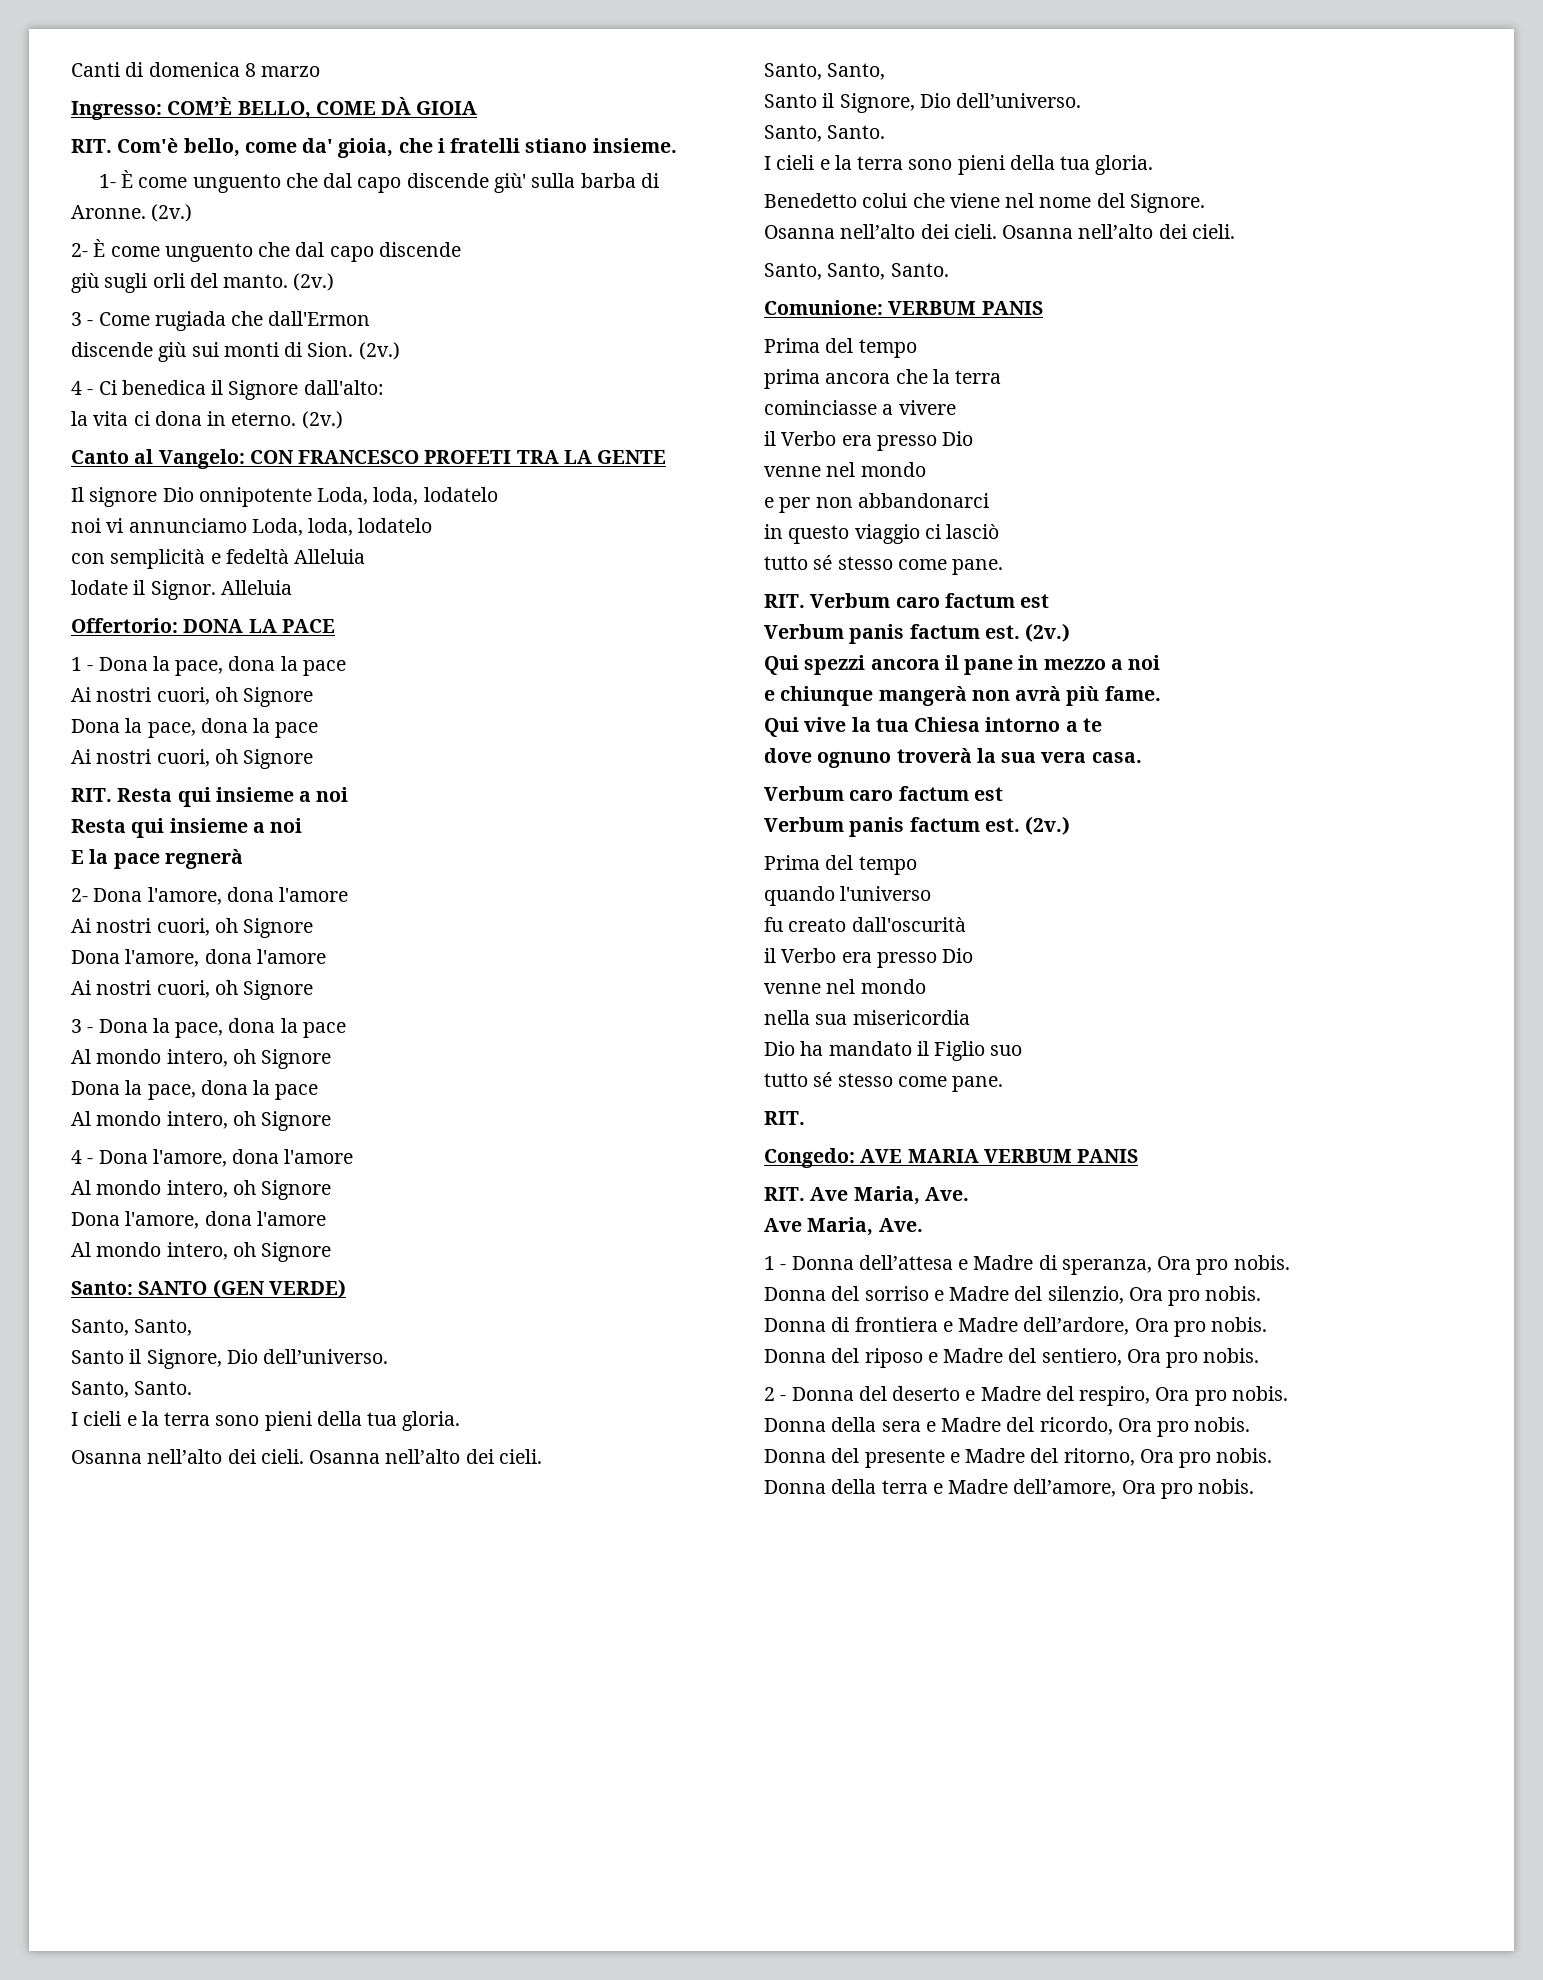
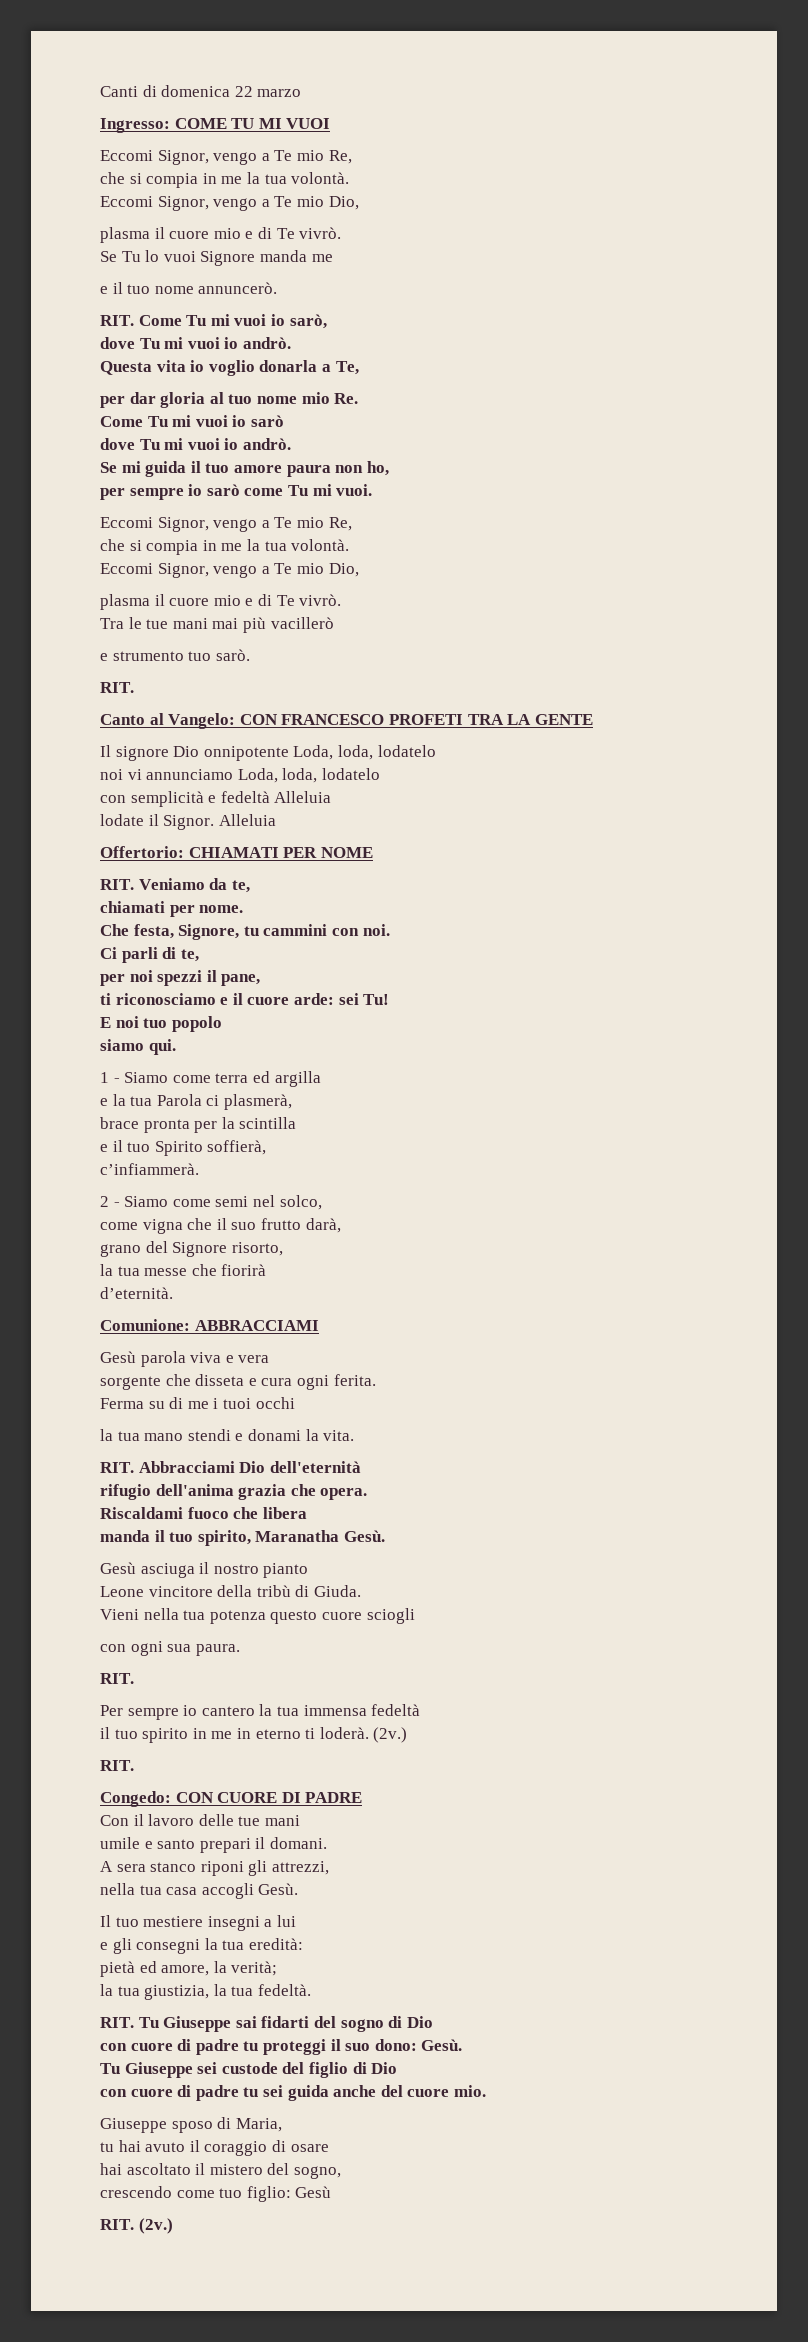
- Canti di domenica 8 marzo
+ Canti di domenica 22 marzo
- Ingresso: COM’È BELLO, COME DÀ GIOIA
- RIT. Com'è bello, come da' gioia, che i fratelli stiano insieme.
- 1- È come unguento che dal capo discende giù' sulla barba di Aronne. (2v.)
- 2- È come unguento che dal capo discende
- giù sugli orli del manto. (2v.)
- 3 - Come rugiada che dall'Ermon
- discende giù sui monti di Sion. (2v.)
- 4 - Ci benedica il Signore dall'alto:
- la vita ci dona in eterno. (2v.)
+ Ingresso: COME TU MI VUOI
+ Eccomi Signor, vengo a Te mio Re,
+ che si compia in me la tua volontà.
+ Eccomi Signor, vengo a Te mio Dio,
+ plasma il cuore mio e di Te vivrò.
+ Se Tu lo vuoi Signore manda me
+ e il tuo nome annuncerò.
+ RIT. Come Tu mi vuoi io sarò,
+ dove Tu mi vuoi io andrò.
+ Questa vita io voglio donarla a Te,
+ per dar gloria al tuo nome mio Re.
+ Come Tu mi vuoi io sarò
+ dove Tu mi vuoi io andrò.
+ Se mi guida il tuo amore paura non ho,
+ per sempre io sarò come Tu mi vuoi.
+ Eccomi Signor, vengo a Te mio Re,
+ che si compia in me la tua volontà.
+ Eccomi Signor, vengo a Te mio Dio,
+ plasma il cuore mio e di Te vivrò.
+ Tra le tue mani mai più vacillerò
+ e strumento tuo sarò.
+ RIT.
- Offertorio: DONA LA PACE
- 1 - Dona la pace, dona la pace
- Ai nostri cuori, oh Signore
- Dona la pace, dona la pace
- Ai nostri cuori, oh Signore
- RIT. Resta qui insieme a noi
- Resta qui insieme a noi
- E la pace regnerà
- 2- Dona l'amore, dona l'amore
- Ai nostri cuori, oh Signore
- Dona l'amore, dona l'amore
- Ai nostri cuori, oh Signore
- 3 - Dona la pace, dona la pace
- Al mondo intero, oh Signore
- Dona la pace, dona la pace
- Al mondo intero, oh Signore
- 4 - Dona l'amore, dona l'amore
- Al mondo intero, oh Signore
- Dona l'amore, dona l'amore
- Al mondo intero, oh Signore
- Santo: SANTO (GEN VERDE)
- Santo, Santo,
- Santo il Signore, Dio dell’universo.
- Santo, Santo.
- I cieli e la terra sono pieni della tua gloria.
- Osanna nell’alto dei cieli. Osanna nell’alto dei cieli.
- Santo, Santo,
- Santo il Signore, Dio dell’universo.
- Santo, Santo.
- I cieli e la terra sono pieni della tua gloria.
- Benedetto colui che viene nel nome del Signore.
- Osanna nell’alto dei cieli. Osanna nell’alto dei cieli.
- Santo, Santo, Santo.
- Comunione: VERBUM PANIS
- Prima del tempo
- prima ancora che la terra
- cominciasse a vivere
- il Verbo era presso Dio
- venne nel mondo
- e per non abbandonarci
- in questo viaggio ci lasciò
- tutto sé stesso come pane.
- RIT. Verbum caro factum est
- Verbum panis factum est. (2v.)
- Qui spezzi ancora il pane in mezzo a noi
- e chiunque mangerà non avrà più fame.
- Qui vive la tua Chiesa intorno a te
- dove ognuno troverà la sua vera casa.
- Verbum caro factum est
- Verbum panis factum est. (2v.)
- Prima del tempo
- quando l'universo
- fu creato dall'oscurità
- il Verbo era presso Dio
- venne nel mondo
- nella sua misericordia
- Dio ha mandato il Figlio suo
- tutto sé stesso come pane.
+ Offertorio: CHIAMATI PER NOME
+ RIT. Veniamo da te,
+ chiamati per nome.
+ Che festa, Signore, tu cammini con noi.
+ Ci parli di te,
+ per noi spezzi il pane,
+ ti riconosciamo e il cuore arde: sei Tu!
+ E noi tuo popolo
+ siamo qui.
+ 1 - Siamo come terra ed argilla
+ e la tua Parola ci plasmerà,
+ brace pronta per la scintilla
+ e il tuo Spirito soffierà,
+ c’infiammerà.
+ 2 - Siamo come semi nel solco,
+ come vigna che il suo frutto darà,
+ grano del Signore risorto,
+ la tua messe che fiorirà
+ d’eternità.
+ Comunione: ABBRACCIAMI
+ Gesù parola viva e vera
+ sorgente che disseta e cura ogni ferita.
+ Ferma su di me i tuoi occhi
+ la tua mano stendi e donami la vita.
+ RIT. Abbracciami Dio dell'eternità
+ rifugio dell'anima grazia che opera.
+ Riscaldami fuoco che libera
+ manda il tuo spirito, Maranatha Gesù.
+ Gesù asciuga il nostro pianto
+ Leone vincitore della tribù di Giuda.
+ Vieni nella tua potenza questo cuore sciogli
+ con ogni sua paura.
  RIT.
- Congedo: AVE MARIA VERBUM PANIS
- RIT. Ave Maria, Ave.
- Ave Maria, Ave.
- 1 - Donna dell’attesa e Madre di speranza, Ora pro nobis.
- Donna del sorriso e Madre del silenzio, Ora pro nobis.
- Donna di frontiera e Madre dell’ardore, Ora pro nobis.
- Donna del riposo e Madre del sentiero, Ora pro nobis.
- 2 - Donna del deserto e Madre del respiro, Ora pro nobis.
- Donna della sera e Madre del ricordo, Ora pro nobis.
- Donna del presente e Madre del ritorno, Ora pro nobis.
- Donna della terra e Madre dell’amore, Ora pro nobis.
+ Per sempre io cantero la tua immensa fedeltà
+ il tuo spirito in me in eterno ti loderà. (2v.)
+ RIT.
+ Congedo: CON CUORE DI PADRE
+ Con il lavoro delle tue mani
+ umile e santo prepari il domani.
+ A sera stanco riponi gli attrezzi,
+ nella tua casa accogli Gesù.
+ Il tuo mestiere insegni a lui
+ e gli consegni la tua eredità:
+ pietà ed amore, la verità;
+ la tua giustizia, la tua fedeltà.
+ RIT. Tu Giuseppe sai fidarti del sogno di Dio
+ con cuore di padre tu proteggi il suo dono: Gesù.
+ Tu Giuseppe sei custode del figlio di Dio
+ con cuore di padre tu sei guida anche del cuore mio.
+ Giuseppe sposo di Maria,
+ tu hai avuto il coraggio di osare
+ hai ascoltato il mistero del sogno,
+ crescendo come tuo figlio: Gesù
+ RIT. (2v.)

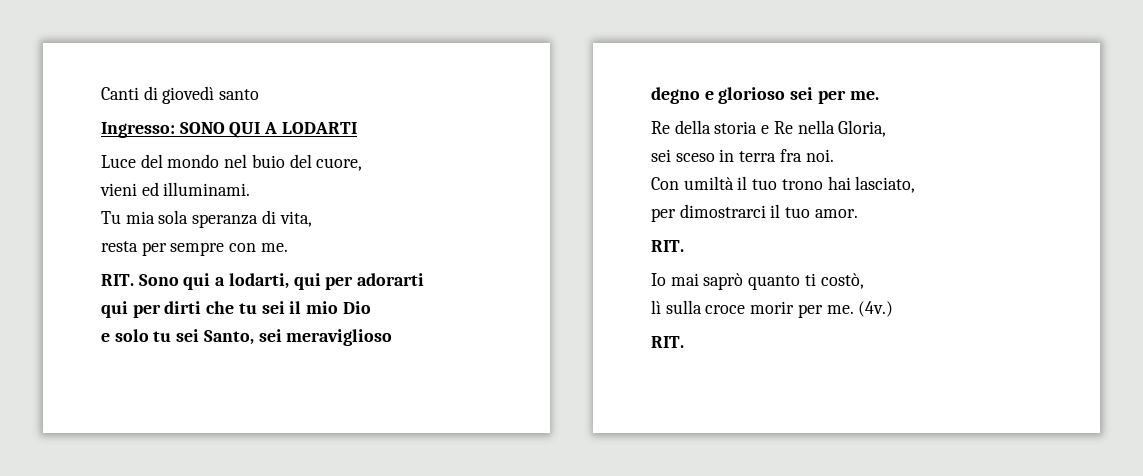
- Canti di domenica 22 marzo
- Ingresso: COME TU MI VUOI
- Eccomi Signor, vengo a Te mio Re,
- che si compia in me la tua volontà.
- Eccomi Signor, vengo a Te mio Dio,
- plasma il cuore mio e di Te vivrò.
- Se Tu lo vuoi Signore manda me
- e il tuo nome annuncerò.
- RIT. Come Tu mi vuoi io sarò,
- dove Tu mi vuoi io andrò.
- Questa vita io voglio donarla a Te,
- per dar gloria al tuo nome mio Re.
- Come Tu mi vuoi io sarò
- dove Tu mi vuoi io andrò.
- Se mi guida il tuo amore paura non ho,
- per sempre io sarò come Tu mi vuoi.
- Eccomi Signor, vengo a Te mio Re,
- che si compia in me la tua volontà.
- Eccomi Signor, vengo a Te mio Dio,
- plasma il cuore mio e di Te vivrò.
- Tra le tue mani mai più vacillerò
- e strumento tuo sarò.
+ Canti di giovedì santo
+ Ingresso: SONO QUI A LODARTI
+ Luce del mondo nel buio del cuore,
+ vieni ed illuminami.
+ Tu mia sola speranza di vita,
+ resta per sempre con me.
+ RIT. Sono qui a lodarti, qui per adorarti
+ qui per dirti che tu sei il mio Dio
+ e solo tu sei Santo, sei meraviglioso
+ degno e glorioso sei per me.
+ Re della storia e Re nella Gloria,
+ sei sceso in terra fra noi.
+ Con umiltà il tuo trono hai lasciato,
+ per dimostrarci il tuo amor.
  RIT.
- Canto al Vangelo: CON FRANCESCO PROFETI TRA LA GENTE
- Il signore Dio onnipotente Loda, loda, lodatelo
- noi vi annunciamo Loda, loda, lodatelo
- con semplicità e fedeltà Alleluia
- lodate il Signor. Alleluia
- Offertorio: CHIAMATI PER NOME
- RIT. Veniamo da te,
- chiamati per nome.
- Che festa, Signore, tu cammini con noi.
- Ci parli di te,
- per noi spezzi il pane,
- ti riconosciamo e il cuore arde: sei Tu!
- E noi tuo popolo
- siamo qui.
- 1 - Siamo come terra ed argilla
- e la tua Parola ci plasmerà,
- brace pronta per la scintilla
- e il tuo Spirito soffierà,
- c’infiammerà.
- 2 - Siamo come semi nel solco,
- come vigna che il suo frutto darà,
- grano del Signore risorto,
- la tua messe che fiorirà
- d’eternità.
- Comunione: ABBRACCIAMI
- Gesù parola viva e vera
- sorgente che disseta e cura ogni ferita.
- Ferma su di me i tuoi occhi
- la tua mano stendi e donami la vita.
- RIT. Abbracciami Dio dell'eternità
- rifugio dell'anima grazia che opera.
- Riscaldami fuoco che libera
- manda il tuo spirito, Maranatha Gesù.
- Gesù asciuga il nostro pianto
- Leone vincitore della tribù di Giuda.
- Vieni nella tua potenza questo cuore sciogli
- con ogni sua paura.
+ Io mai saprò quanto ti costò,
+ lì sulla croce morir per me. (4v.)
  RIT.
- Per sempre io cantero la tua immensa fedeltà
- il tuo spirito in me in eterno ti loderà. (2v.)
- RIT.
- Congedo: CON CUORE DI PADRE
- Con il lavoro delle tue mani
- umile e santo prepari il domani.
- A sera stanco riponi gli attrezzi,
- nella tua casa accogli Gesù.
- Il tuo mestiere insegni a lui
- e gli consegni la tua eredità:
- pietà ed amore, la verità;
- la tua giustizia, la tua fedeltà.
- RIT. Tu Giuseppe sai fidarti del sogno di Dio
- con cuore di padre tu proteggi il suo dono: Gesù.
- Tu Giuseppe sei custode del figlio di Dio
- con cuore di padre tu sei guida anche del cuore mio.
- Giuseppe sposo di Maria,
- tu hai avuto il coraggio di osare
- hai ascoltato il mistero del sogno,
- crescendo come tuo figlio: Gesù
- RIT. (2v.)

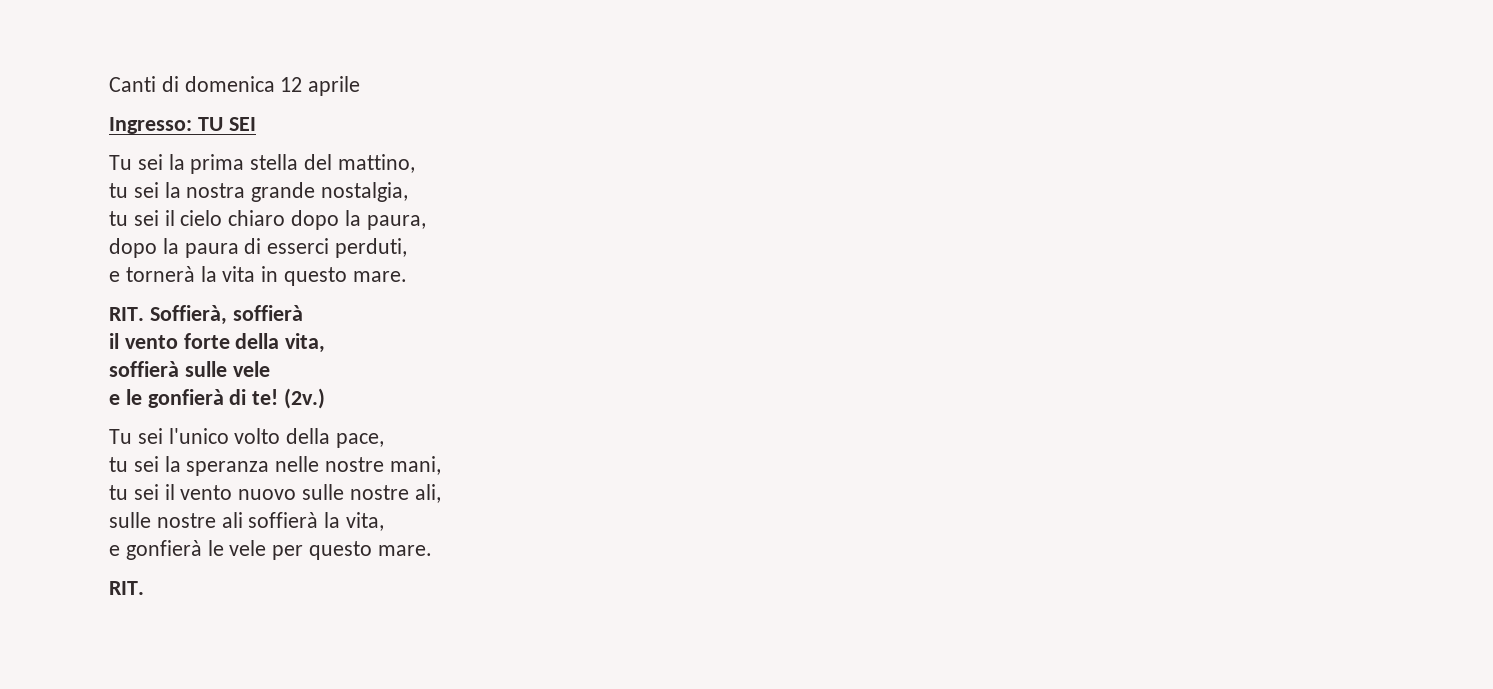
- Canti di giovedì santo
- Ingresso: SONO QUI A LODARTI
- Luce del mondo nel buio del cuore,
- vieni ed illuminami.
- Tu mia sola speranza di vita,
- resta per sempre con me.
- RIT. Sono qui a lodarti, qui per adorarti
- qui per dirti che tu sei il mio Dio
- e solo tu sei Santo, sei meraviglioso
- degno e glorioso sei per me.
- Re della storia e Re nella Gloria,
- sei sceso in terra fra noi.
- Con umiltà il tuo trono hai lasciato,
- per dimostrarci il tuo amor.
- RIT.
- Io mai saprò quanto ti costò,
- lì sulla croce morir per me. (4v.)
+ Canti di domenica 12 aprile
+ Ingresso: TU SEI
+ Tu sei la prima stella del mattino,
+ tu sei la nostra grande nostalgia,
+ tu sei il cielo chiaro dopo la paura,
+ dopo la paura di esserci perduti,
+ e tornerà la vita in questo mare.
+ RIT. Soffierà, soffierà
+ il vento forte della vita,
+ soffierà sulle vele
+ e le gonfierà di te! (2v.)
+ Tu sei l'unico volto della pace,
+ tu sei la speranza nelle nostre mani,
+ tu sei il vento nuovo sulle nostre ali,
+ sulle nostre ali soffierà la vita,
+ e gonfierà le vele per questo mare.

